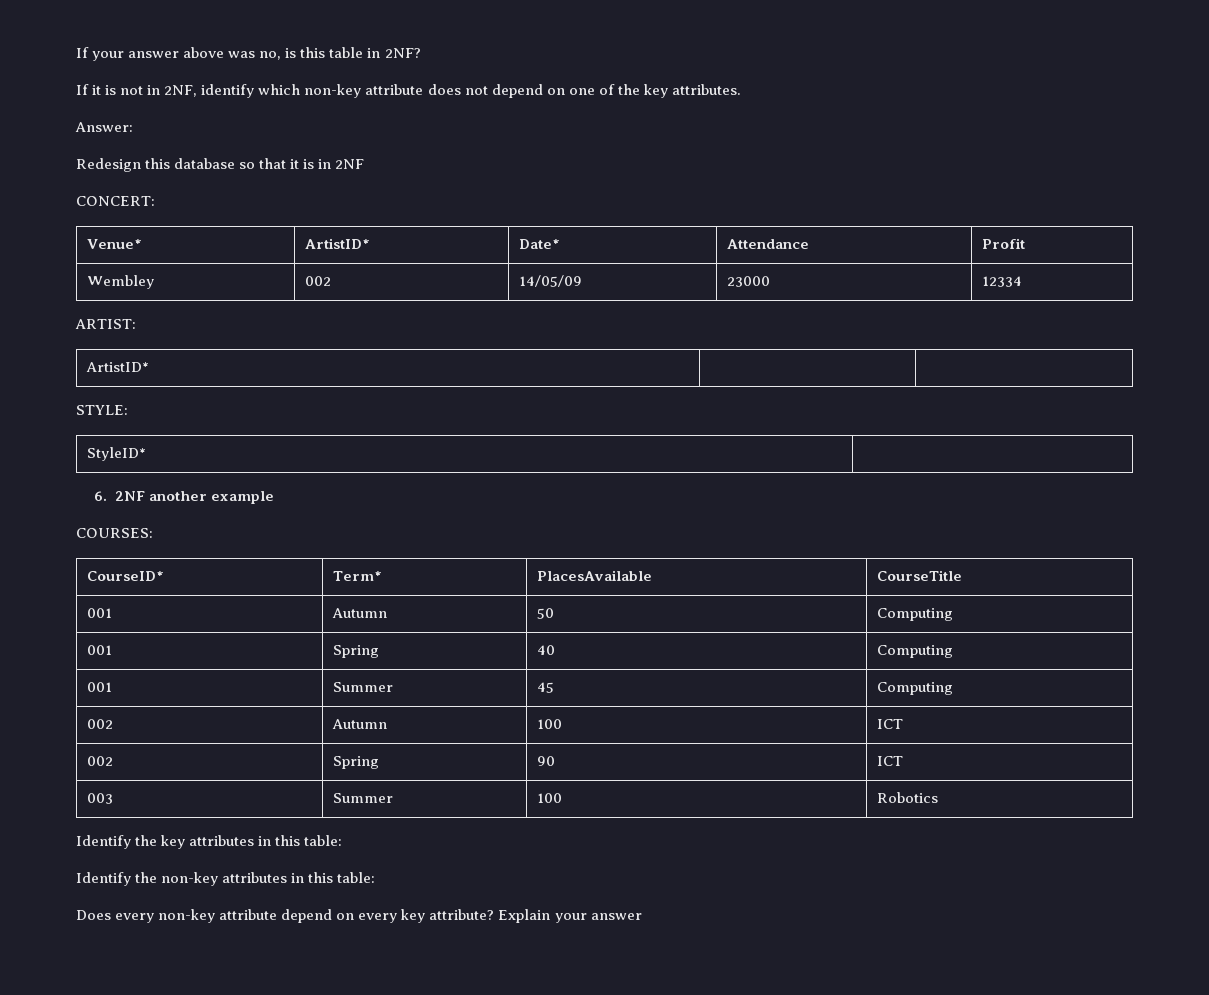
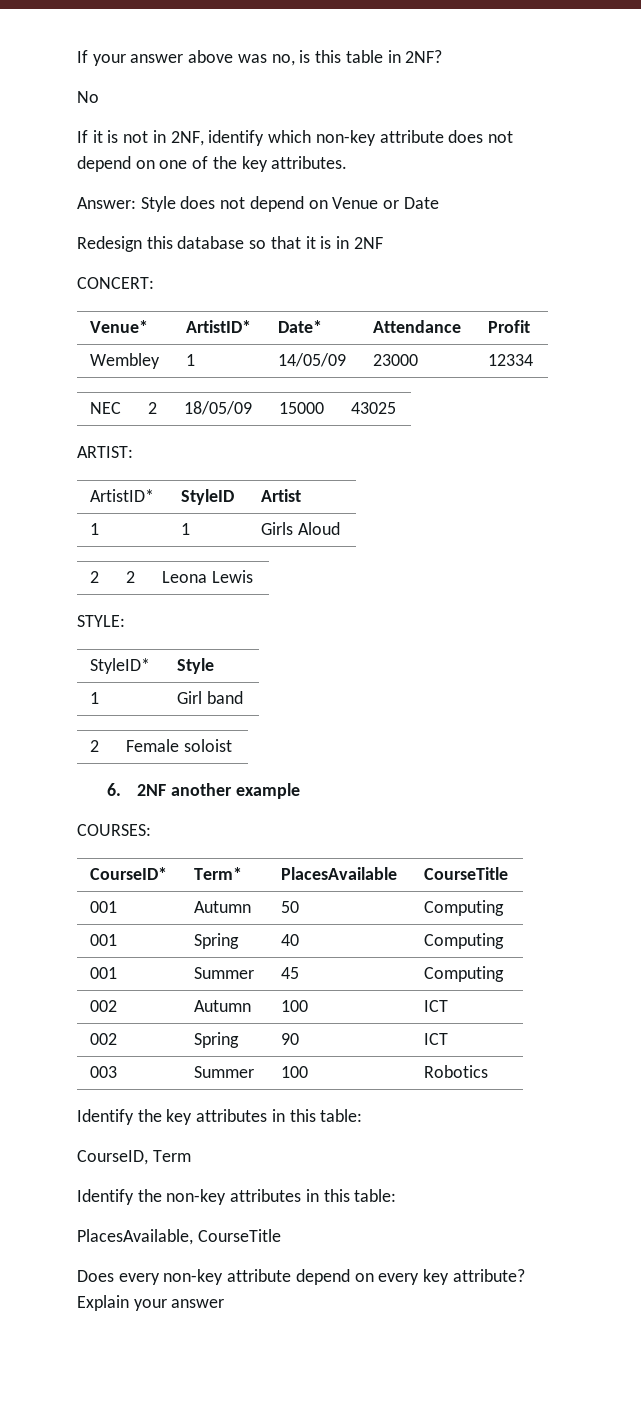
+ No
- Answer:
+ Answer: Style does not depend on Venue or Date
- Wembley | 002 | 14/05/09 | 23000 | 12334
+ Wembley | 1 | 14/05/09 | 23000 | 12334
+ NEC | 2 | 18/05/09 | 15000 | 43025
  ARTIST:
- ArtistID* | |
+ ArtistID* | StyleID | Artist
+ 1 | 1 | Girls Aloud
+ 2 | 2 | Leona Lewis
  STYLE:
- StyleID* |
+ StyleID* | Style
+ 1 | Girl band
+ 2 | Female soloist
+ CourseID, Term
+ PlacesAvailable, CourseTitle

